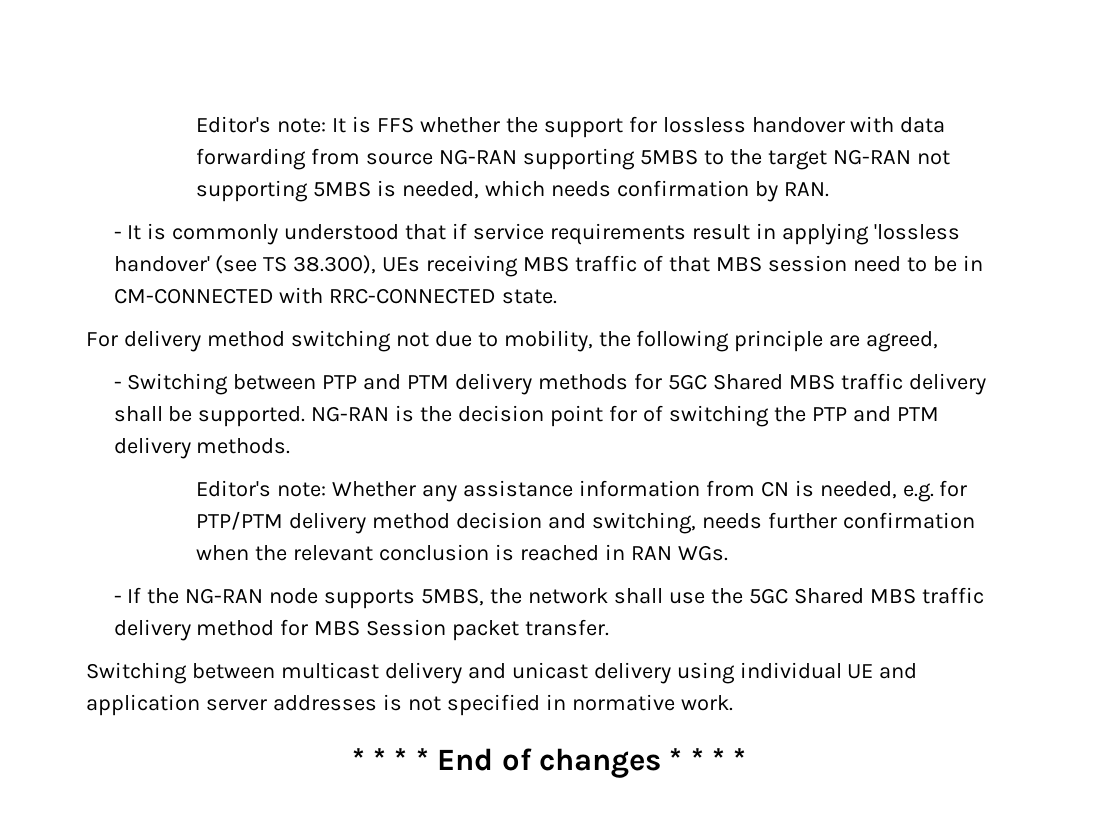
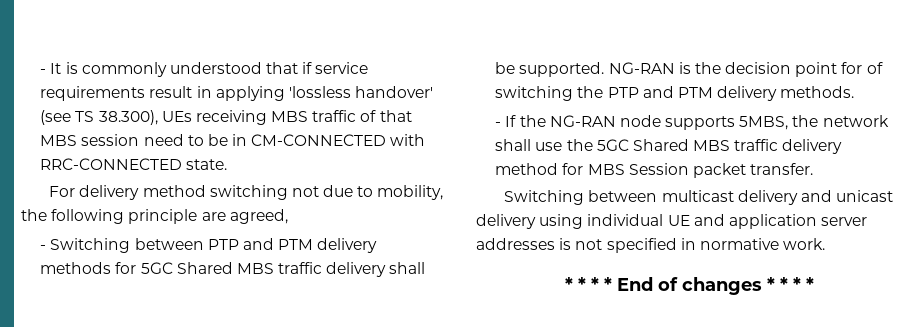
- Editor's note: It is FFS whether the support for lossless handover with data forwarding from source NG-RAN supporting 5MBS to the target NG-RAN not supporting 5MBS is needed, which needs confirmation by RAN.
- Editor's note: Whether any assistance information from CN is needed, e.g. for PTP/PTM delivery method decision and switching, needs further confirmation when the relevant conclusion is reached in RAN WGs.

